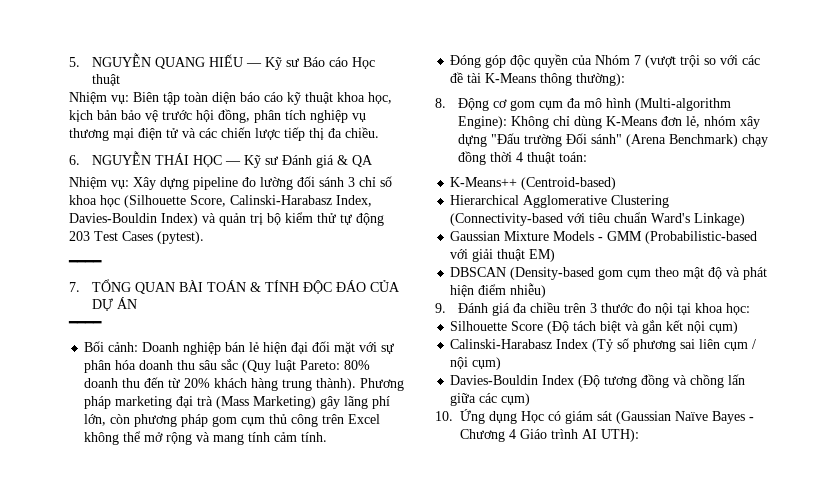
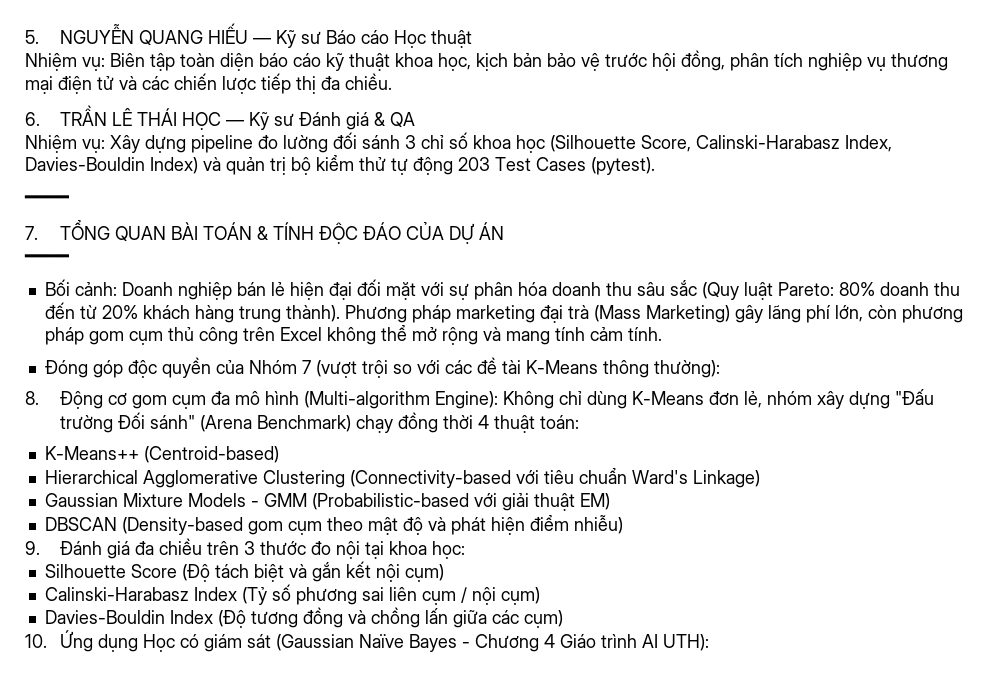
- 6. NGUYỄN THÁI HỌC — Kỹ sư Đánh giá & QA
+ 6. TRẦN LÊ THÁI HỌC — Kỹ sư Đánh giá & QA

